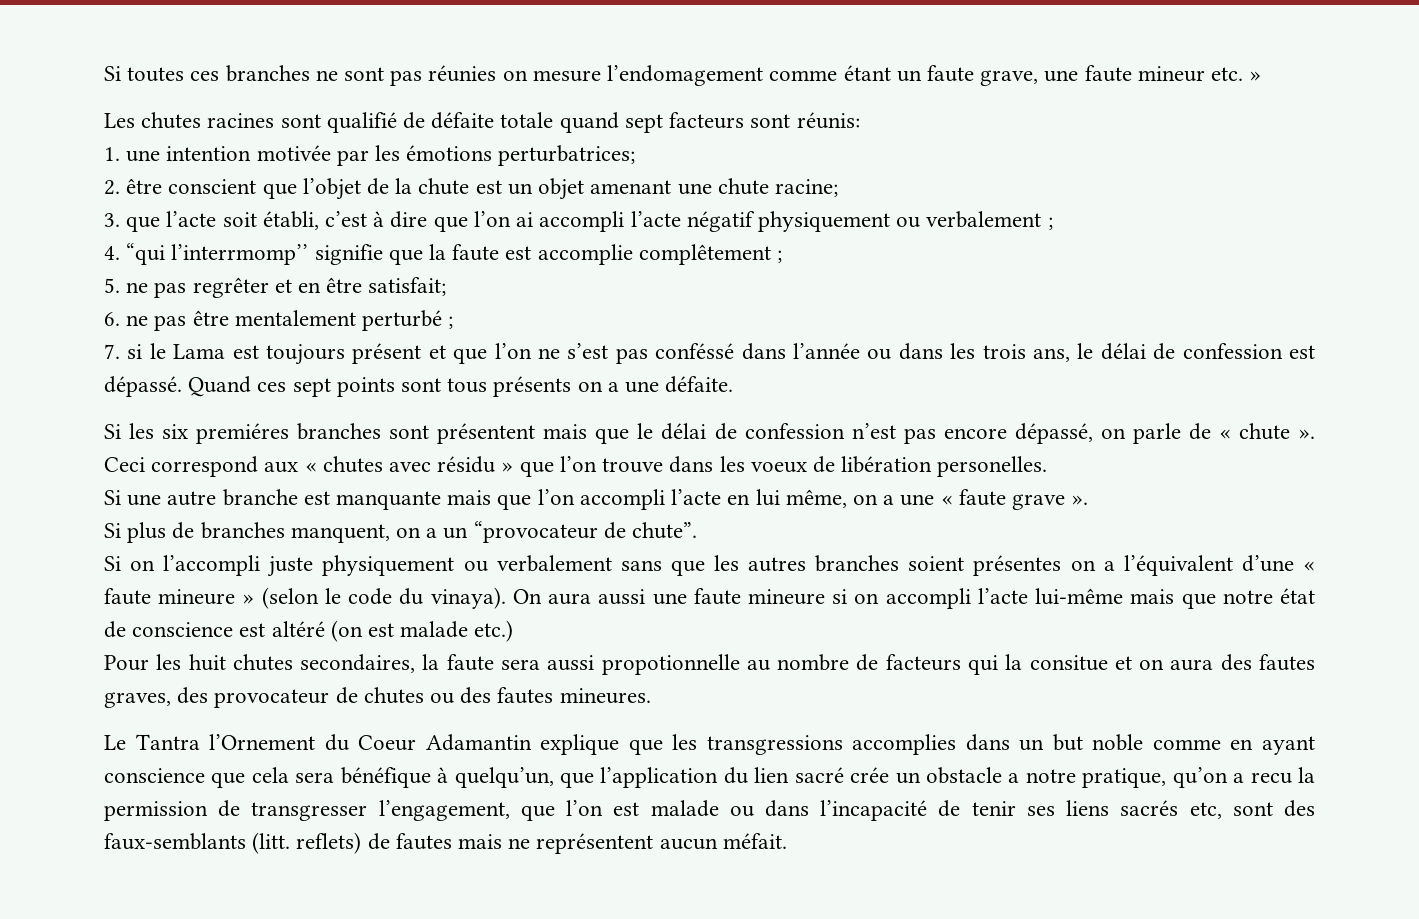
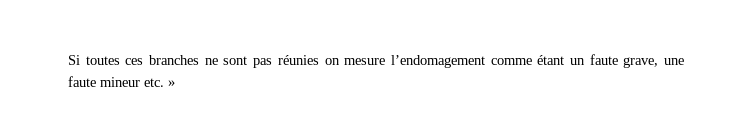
- Les chutes racines sont qualifié de défaite totale quand sept facteurs sont réunis:
- 1. une intention motivée par les émotions perturbatrices;
- 2. être conscient que l’objet de la chute est un objet amenant une chute racine;
- 3. que l’acte soit établi, c’est à dire que l’on ai accompli l’acte négatif physiquement ou verbalement ;
- 4. “qui l’interrmomp’’ signifie que la faute est accomplie complêtement ;
- 5. ne pas regrêter et en être satisfait;
- 6. ne pas être mentalement perturbé ;
- 7. si le Lama est toujours présent et que l’on ne s’est pas conféssé dans l’année ou dans les trois ans, le délai de confession est dépassé. Quand ces sept points sont tous présents on a une défaite.
- Si les six premiéres branches sont présentent mais que le délai de confession n’est pas encore dépassé, on parle de « chute ». Ceci correspond aux « chutes avec résidu » que l’on trouve dans les voeux de libération personelles.
- Si une autre branche est manquante mais que l’on accompli l’acte en lui même, on a une « faute grave ».
- Si plus de branches manquent, on a un “provocateur de chute”.
- Si on l’accompli juste physiquement ou verbalement sans que les autres branches soient présentes on a l’équivalent d’une « faute mineure » (selon le code du vinaya). On aura aussi une faute mineure si on accompli l’acte lui-même mais que notre état de conscience est altéré (on est malade etc.)
- Pour les huit chutes secondaires, la faute sera aussi propotionnelle au nombre de facteurs qui la consitue et on aura des fautes graves, des provocateur de chutes ou des fautes mineures.
- Le Tantra l’Ornement du Coeur Adamantin explique que les transgressions accomplies dans un but noble comme en ayant conscience que cela sera bénéfique à quelqu’un, que l’application du lien sacré crée un obstacle a notre pratique, qu’on a recu la permission de transgresser l’engagement, que l’on est malade ou dans l’incapacité de tenir ses liens sacrés etc, sont des faux-semblants (litt. reflets) de fautes mais ne représentent aucun méfait.

